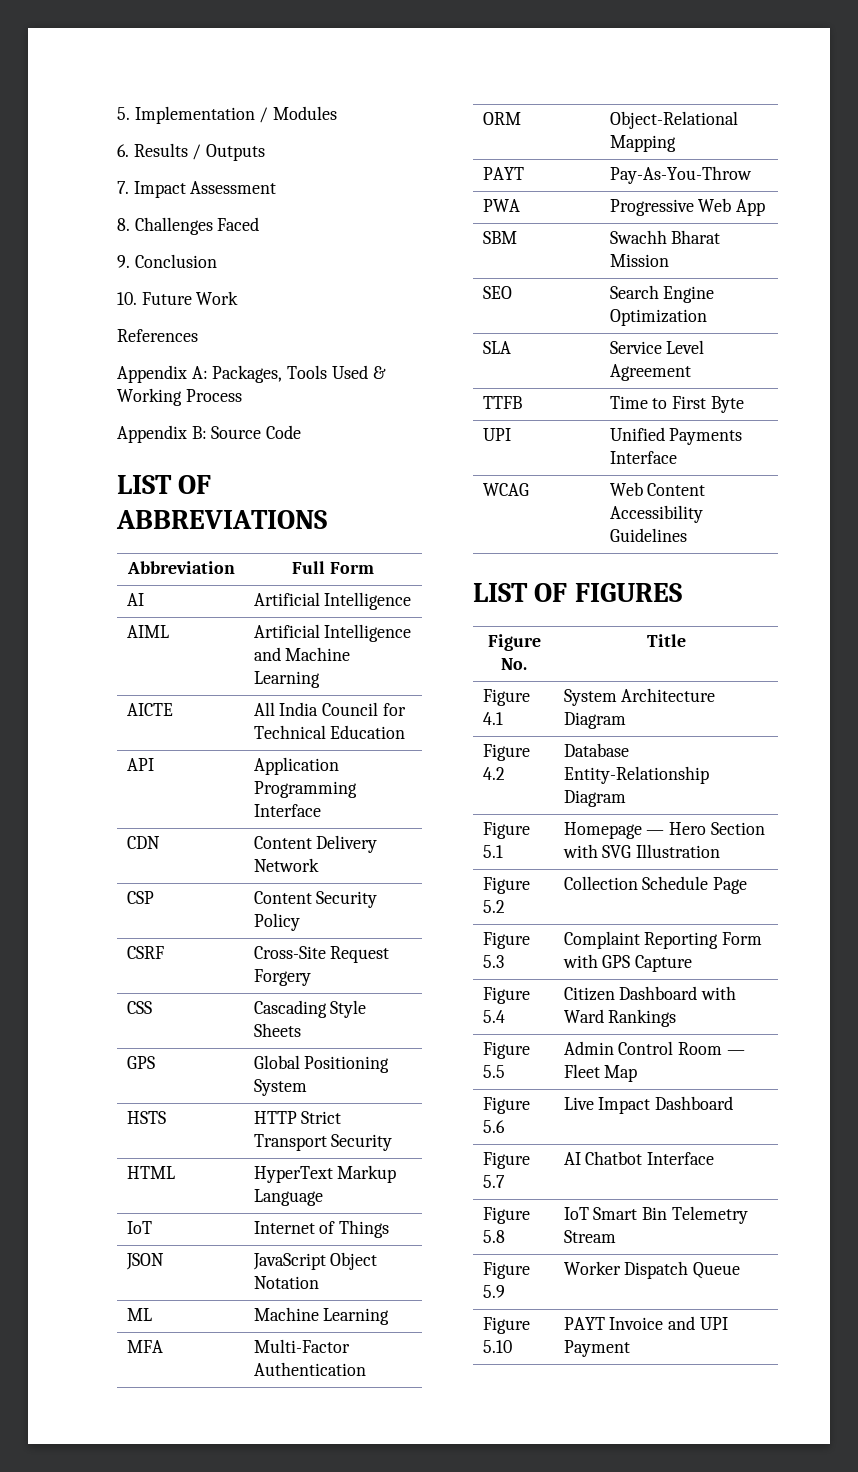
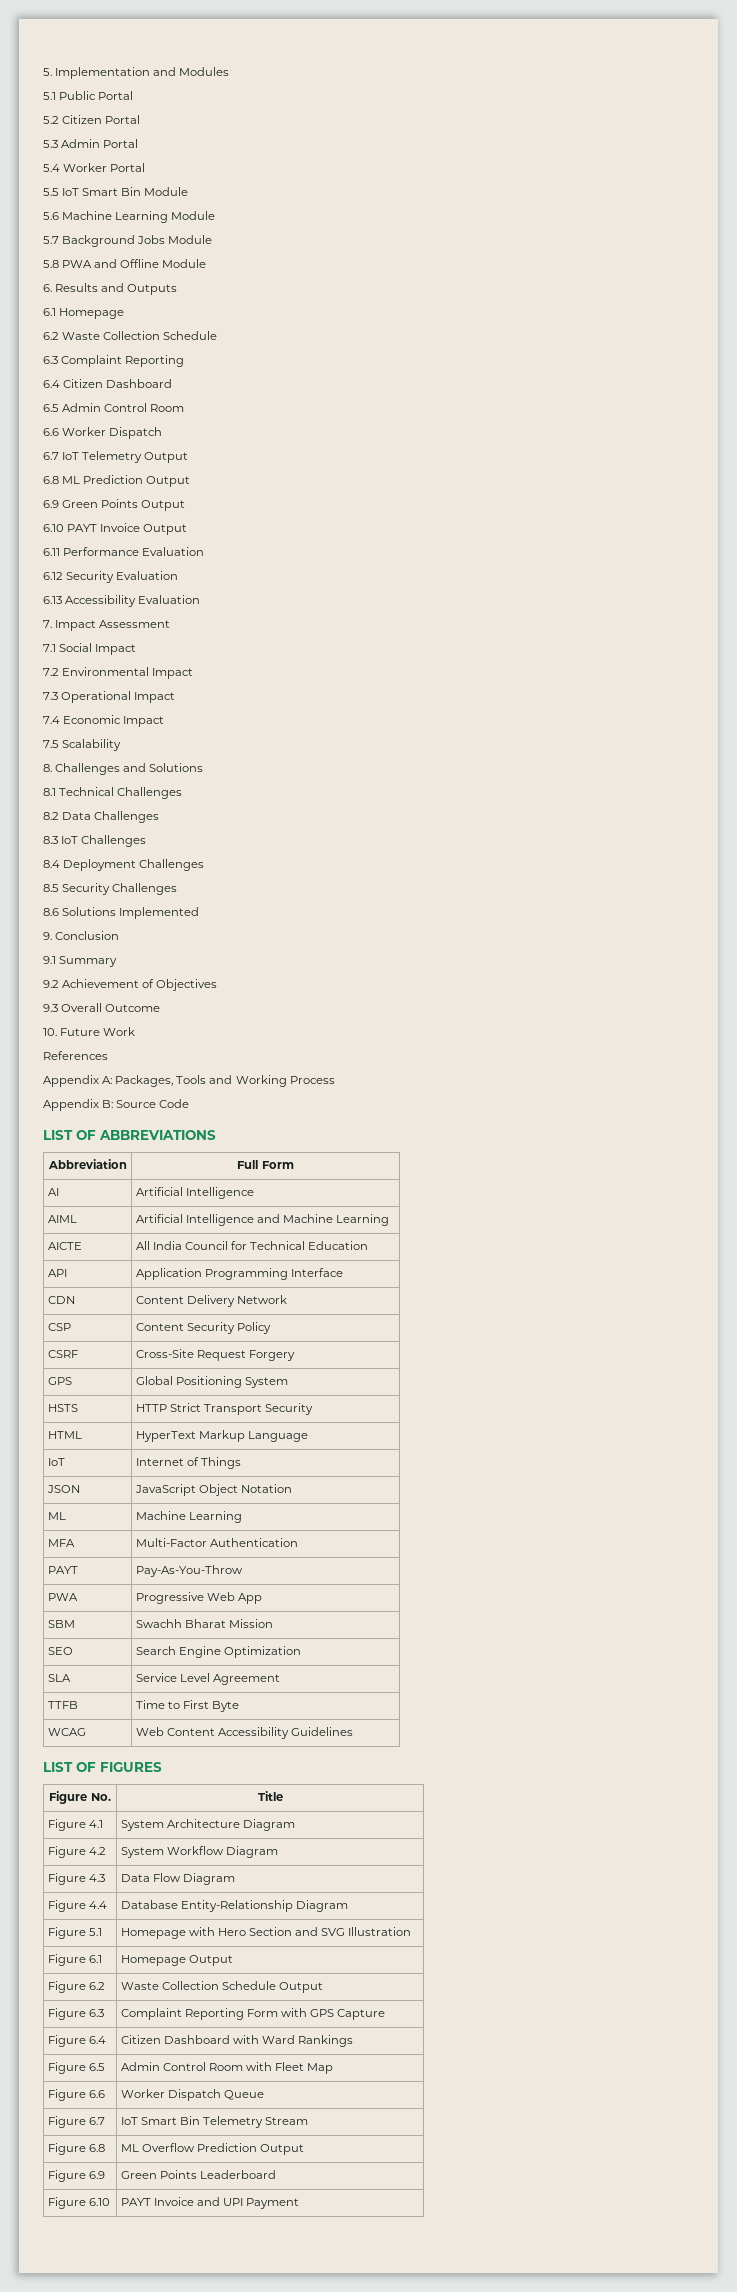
- 5. Implementation / Modules
+ 5. Implementation and Modules
+ 5.1 Public Portal
+ 5.2 Citizen Portal
+ 5.3 Admin Portal
+ 5.4 Worker Portal
+ 5.5 IoT Smart Bin Module
+ 5.6 Machine Learning Module
+ 5.7 Background Jobs Module
+ 5.8 PWA and Offline Module
- 6. Results / Outputs
+ 6. Results and Outputs
+ 6.1 Homepage
+ 6.2 Waste Collection Schedule
+ 6.3 Complaint Reporting
+ 6.4 Citizen Dashboard
+ 6.5 Admin Control Room
+ 6.6 Worker Dispatch
+ 6.7 IoT Telemetry Output
+ 6.8 ML Prediction Output
+ 6.9 Green Points Output
+ 6.10 PAYT Invoice Output
+ 6.11 Performance Evaluation
+ 6.12 Security Evaluation
+ 6.13 Accessibility Evaluation
  7. Impact Assessment
- 8. Challenges Faced
+ 7.1 Social Impact
+ 7.2 Environmental Impact
+ 7.3 Operational Impact
+ 7.4 Economic Impact
+ 7.5 Scalability
+ 8. Challenges and Solutions
+ 8.1 Technical Challenges
+ 8.2 Data Challenges
+ 8.3 IoT Challenges
+ 8.4 Deployment Challenges
+ 8.5 Security Challenges
+ 8.6 Solutions Implemented
  9. Conclusion
+ 9.1 Summary
+ 9.2 Achievement of Objectives
+ 9.3 Overall Outcome
- Appendix A: Packages, Tools Used & Working Process
+ Appendix A: Packages, Tools and Working Process
- CSS | Cascading Style Sheets
- ORM | Object-Relational Mapping
- UPI | Unified Payments Interface
- Figure 4.2 | Database Entity-Relationship Diagram
+ Figure 4.2 | System Workflow Diagram
+ Figure 4.3 | Data Flow Diagram
+ Figure 4.4 | Database Entity-Relationship Diagram
- Figure 5.1 | Homepage — Hero Section with SVG Illustration
+ Figure 5.1 | Homepage with Hero Section and SVG Illustration
- Figure 5.2 | Collection Schedule Page
- Figure 5.3 | Complaint Reporting Form with GPS Capture
+ Figure 6.1 | Homepage Output
+ Figure 6.2 | Waste Collection Schedule Output
+ Figure 6.3 | Complaint Reporting Form with GPS Capture
- Figure 5.4 | Citizen Dashboard with Ward Rankings
+ Figure 6.4 | Citizen Dashboard with Ward Rankings
- Figure 5.5 | Admin Control Room — Fleet Map
+ Figure 6.5 | Admin Control Room with Fleet Map
- Figure 5.6 | Live Impact Dashboard
- Figure 5.7 | AI Chatbot Interface
- Figure 5.8 | IoT Smart Bin Telemetry Stream
+ Figure 6.6 | Worker Dispatch Queue
+ Figure 6.7 | IoT Smart Bin Telemetry Stream
- Figure 5.9 | Worker Dispatch Queue
- Figure 5.10 | PAYT Invoice and UPI Payment
+ Figure 6.8 | ML Overflow Prediction Output
+ Figure 6.9 | Green Points Leaderboard
+ Figure 6.10 | PAYT Invoice and UPI Payment

